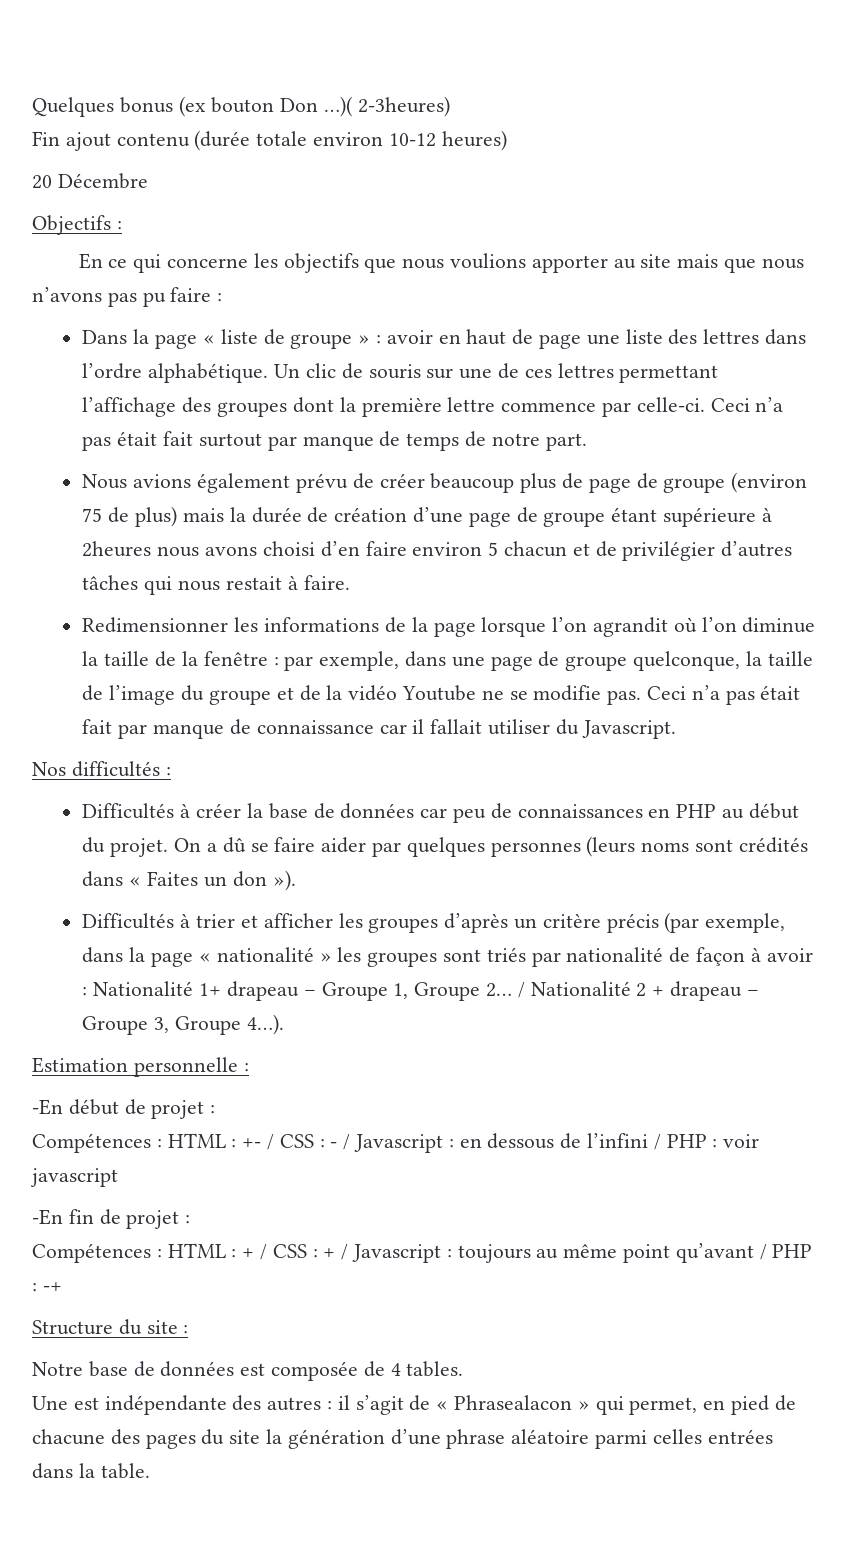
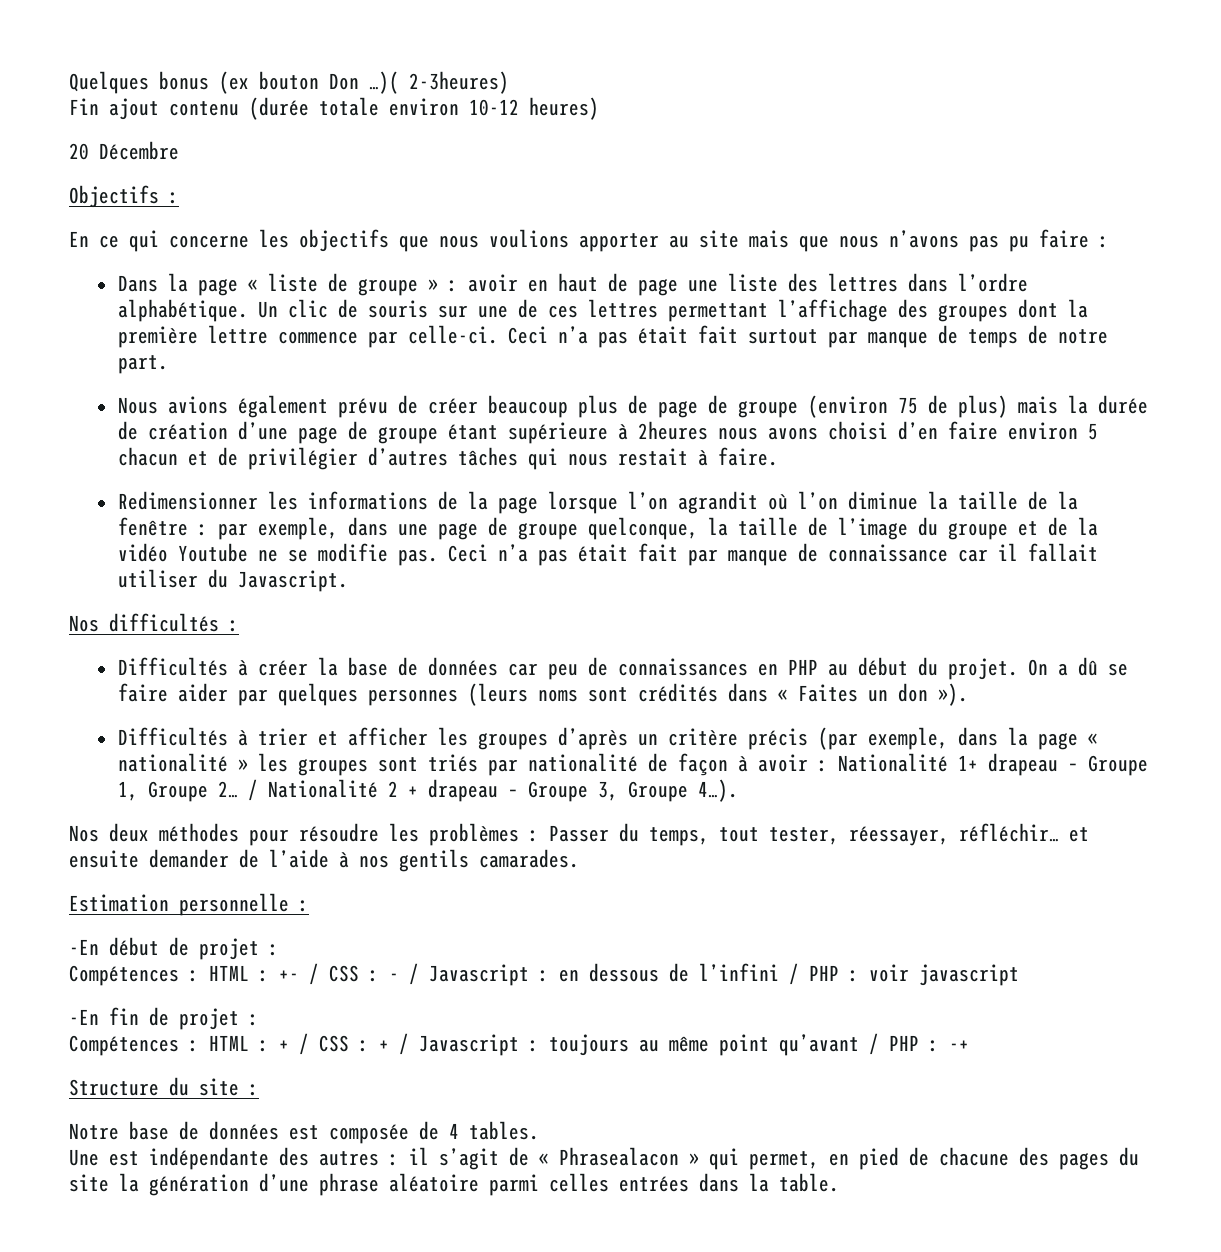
+ Nos deux méthodes pour résoudre les problèmes : Passer du temps, tout tester, réessayer, réfléchir… et ensuite demander de l’aide à nos gentils camarades.

